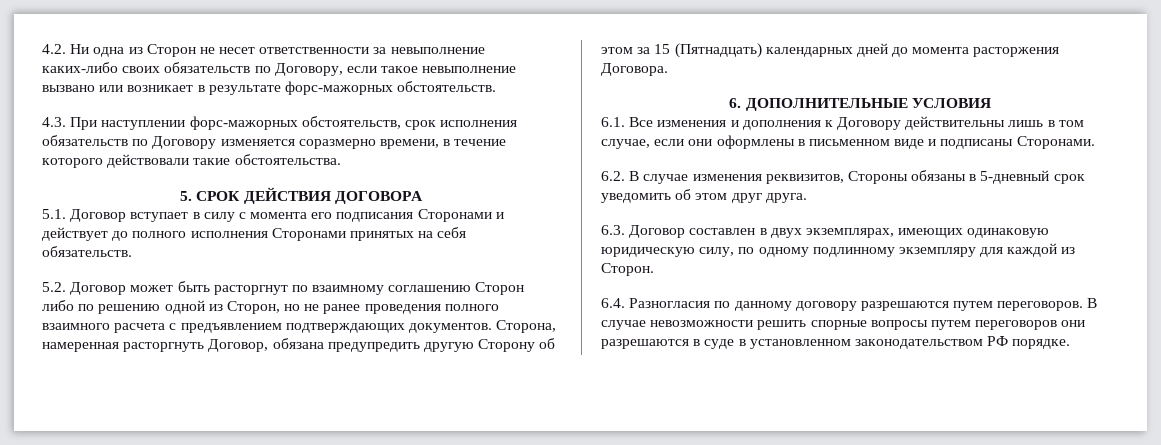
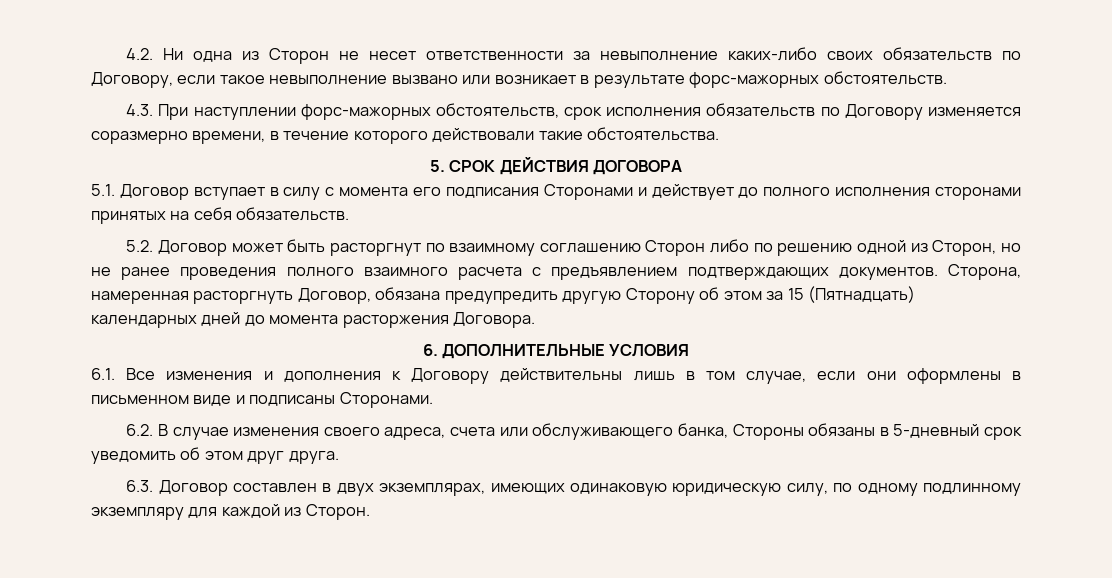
- 5.1. Договор вступает в силу с момента его подписания Сторонами и действует до полного исполнения Сторонами принятых на себя обязательств.
+ 5.1. Договор вступает в силу с момента его подписания Сторонами и действует до полного исполнения сторонами принятых на себя обязательств.
- 6.2. В случае изменения реквизитов, Стороны обязаны в 5-дневный срок уведомить об этом друг друга.
+ 6.2. В случае изменения своего адреса, счета или обслуживающего банка, Стороны обязаны в 5-дневный срок уведомить об этом друг друга.
- 6.4. Разногласия по данному договору разрешаются путем переговоров. В случае невозможности решить спорные вопросы путем переговоров они разрешаются в суде в установленном законодательством РФ порядке.

